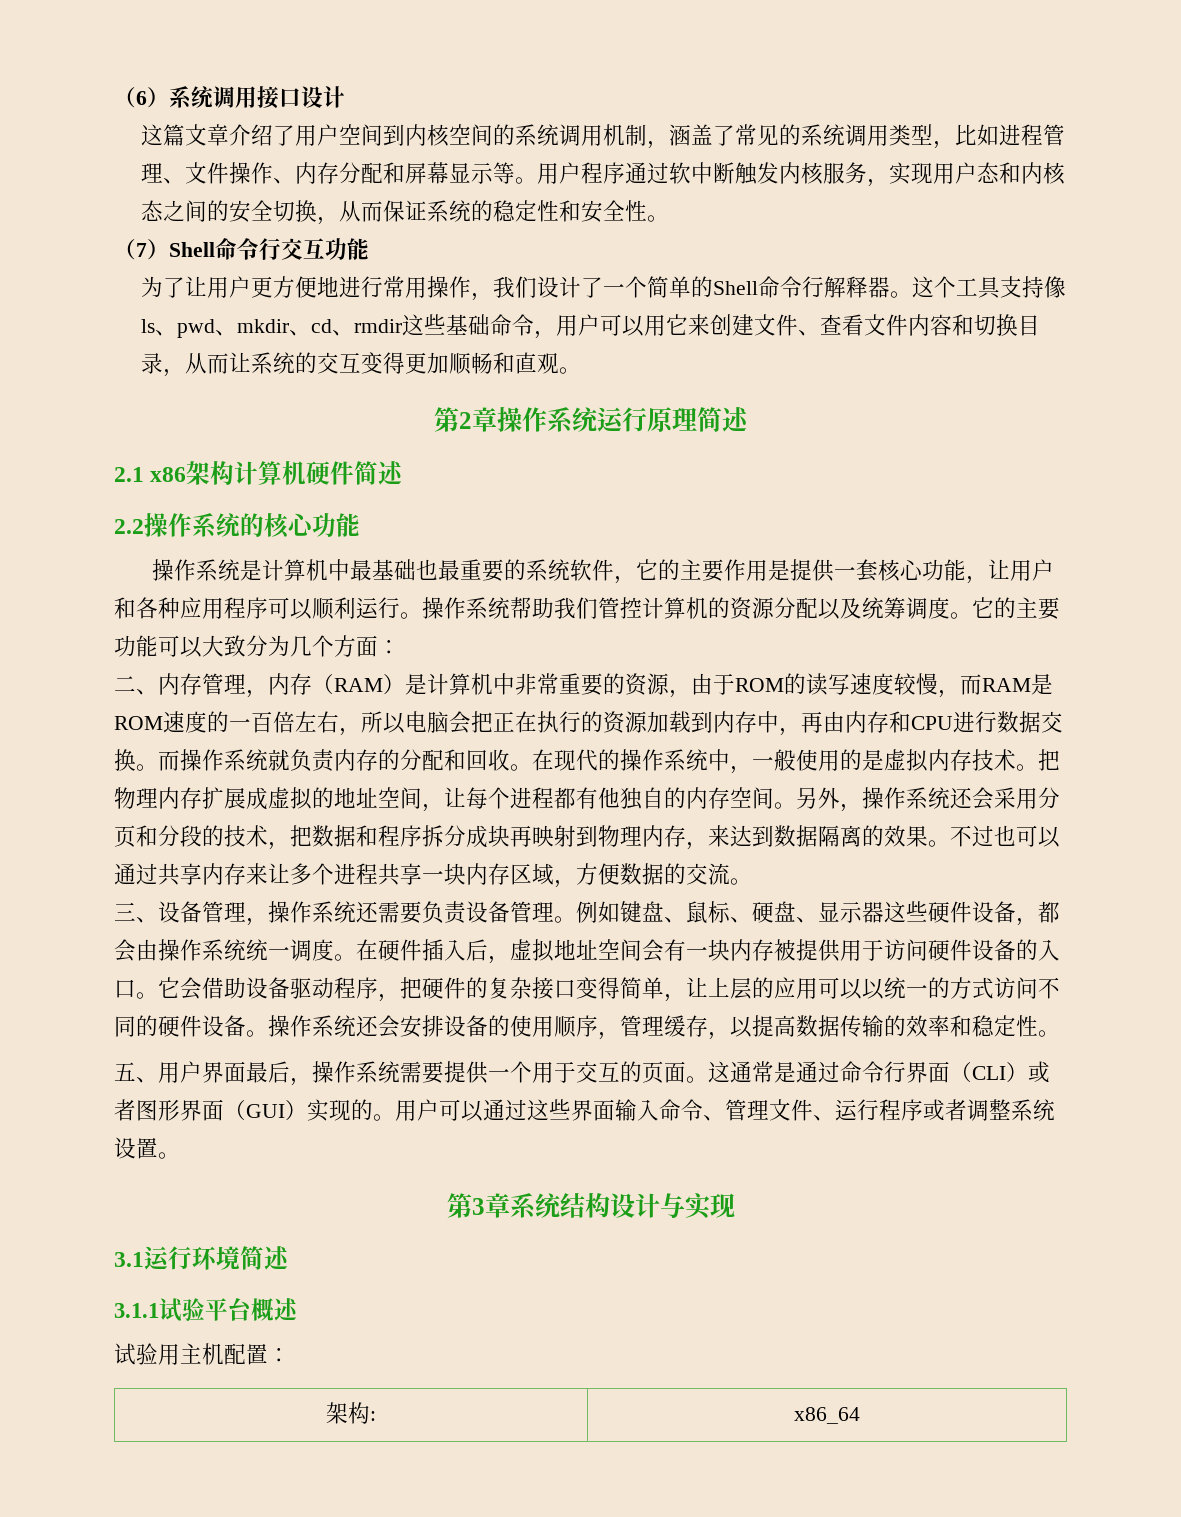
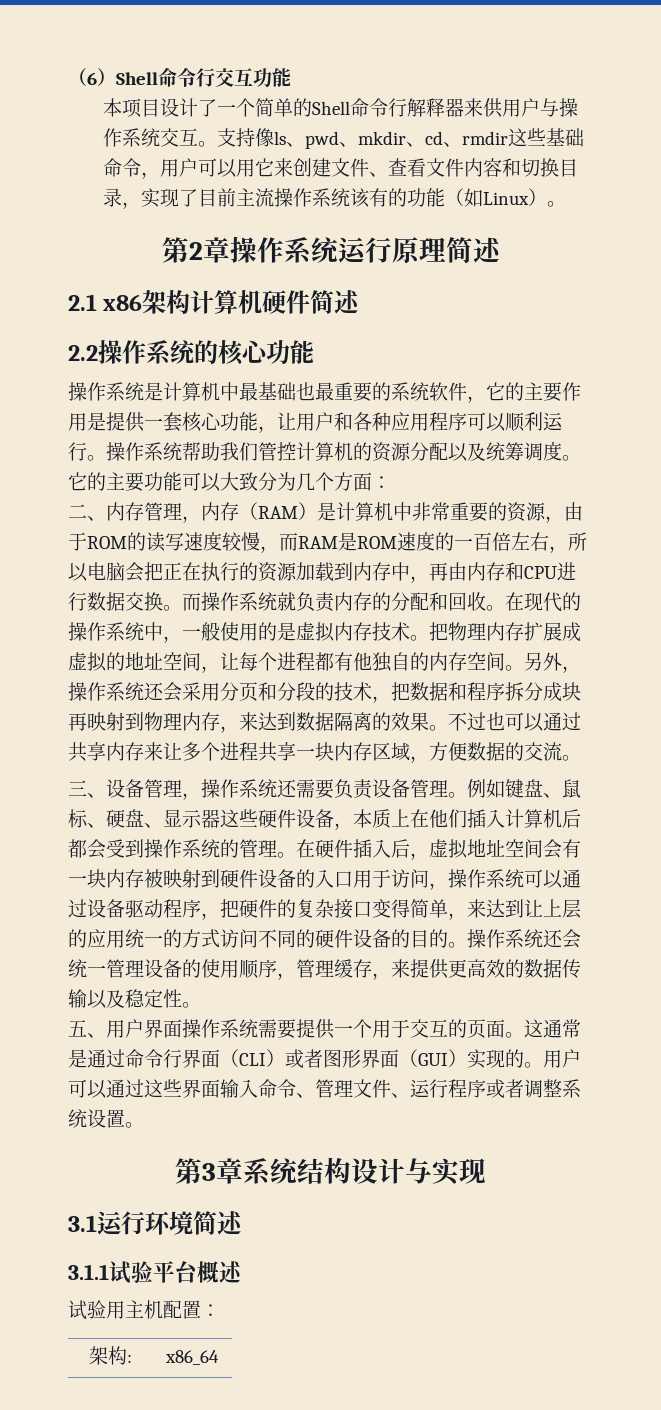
- （6）系统调用接口设计
- 这篇文章介绍了用户空间到内核空间的系统调用机制，涵盖了常见的系统调用类型，比如进程管理、文件操作、内存分配和屏幕显示等。用户程序通过软中断触发内核服务，实现用户态和内核态之间的安全切换，从而保证系统的稳定性和安全性。
- （7）Shell命令行交互功能
+ （6）Shell命令行交互功能
- 为了让用户更方便地进行常用操作，我们设计了一个简单的Shell命令行解释器。这个工具支持像ls、pwd、mkdir、cd、rmdir这些基础命令，用户可以用它来创建文件、查看文件内容和切换目录，从而让系统的交互变得更加顺畅和直观。
+ 本项目设计了一个简单的Shell命令行解释器来供用户与操作系统交互。支持像ls、pwd、mkdir、cd、rmdir这些基础命令，用户可以用它来创建文件、查看文件内容和切换目录，实现了目前主流操作系统该有的功能（如Linux）。
- 例如键盘、鼠标、硬盘、显示器这些硬件设备，都会由操作系统统一调度。
+ 例如键盘、鼠标、硬盘、显示器这些硬件设备，本质上在他们插入计算机后都会受到操作系统的管理。
- 在硬件插入后，虚拟地址空间会有一块内存被提供用于访问硬件设备的入口。它会借助设备驱动程序，把硬件的复杂接口变得简单，让上层的应用可以以统一的方式访问不同的硬件设备。
+ 在硬件插入后，虚拟地址空间会有一块内存被映射到硬件设备的入口用于访问，操作系统可以通过设备驱动程序，把硬件的复杂接口变得简单，来达到让上层的应用统一的方式访问不同的硬件设备的目的。
- 操作系统还会安排设备的使用顺序，管理缓存，以提高数据传输的效率和稳定性。
+ 操作系统还会统一管理设备的使用顺序，管理缓存，来提供更高效的数据传输以及稳定性。
- 五、用户界面最后，操作系统需要提供一个用于交互的页面。
+ 五、用户界面操作系统需要提供一个用于交互的页面。

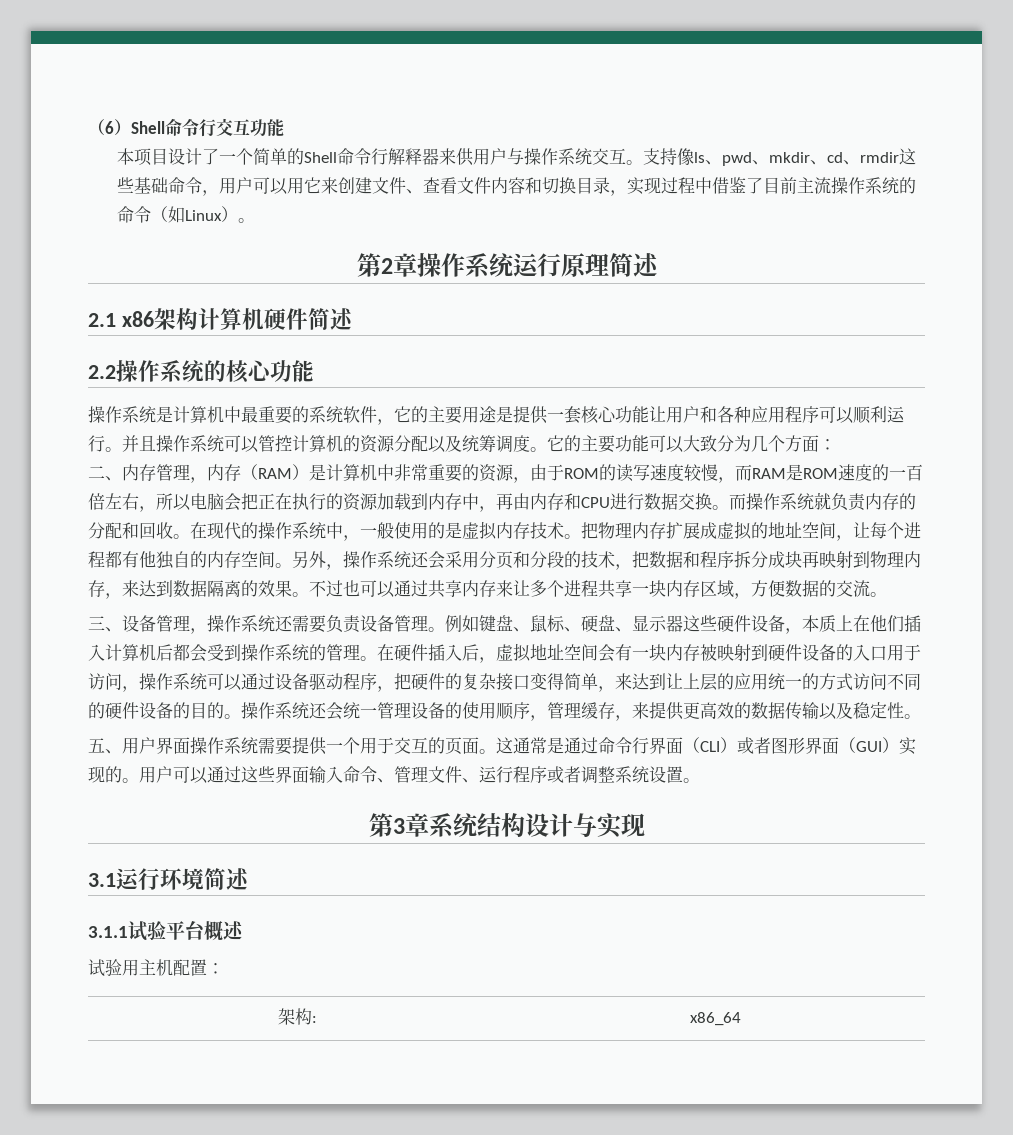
- 支持像ls、pwd、mkdir、cd、rmdir这些基础命令，用户可以用它来创建文件、查看文件内容和切换目录，实现了目前主流操作系统该有的功能（如Linux）。
+ 支持像ls、pwd、mkdir、cd、rmdir这些基础命令，用户可以用它来创建文件、查看文件内容和切换目录，实现过程中借鉴了目前主流操作系统的命令（如Linux）。
- 操作系统是计算机中最基础也最重要的系统软件，它的主要作用是提供一套核心功能，让用户和各种应用程序可以顺利运行。
+ 操作系统是计算机中最重要的系统软件，它的主要用途是提供一套核心功能让用户和各种应用程序可以顺利运行。
- 操作系统帮助我们管控计算机的资源分配以及统筹调度。
+ 并且操作系统可以管控计算机的资源分配以及统筹调度。

